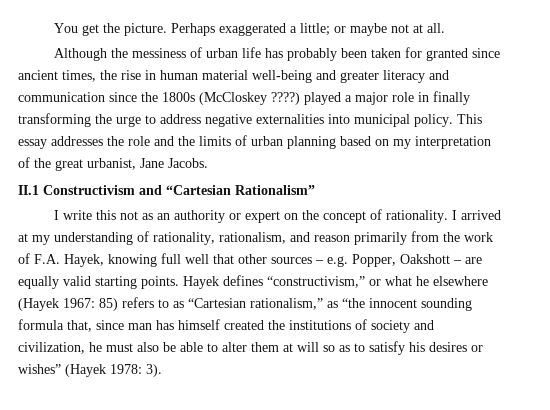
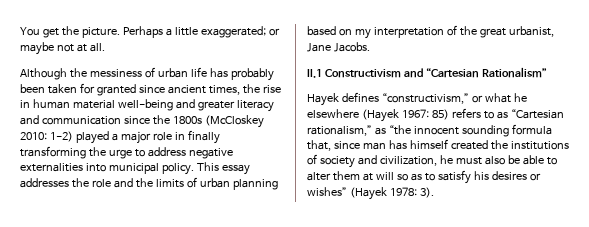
- Perhaps exaggerated a little; or maybe not at all.
+ Perhaps a little exaggerated; or maybe not at all.
- Although the messiness of urban life has probably been taken for granted since ancient times, the rise in human material well-being and greater literacy and communication since the 1800s (McCloskey ????) played a major role in finally transforming the urge to address negative externalities into municipal policy.
+ Although the messiness of urban life has probably been taken for granted since ancient times, the rise in human material well-being and greater literacy and communication since the 1800s (McCloskey 2010: 1-2) played a major role in finally transforming the urge to address negative externalities into municipal policy.
- I write this not as an authority or expert on the concept of rationality. I arrived at my understanding of rationality, rationalism, and reason primarily from the work of F.A. Hayek, knowing full well that other sources – e.g. Popper, Oakshott – are equally valid starting points.

